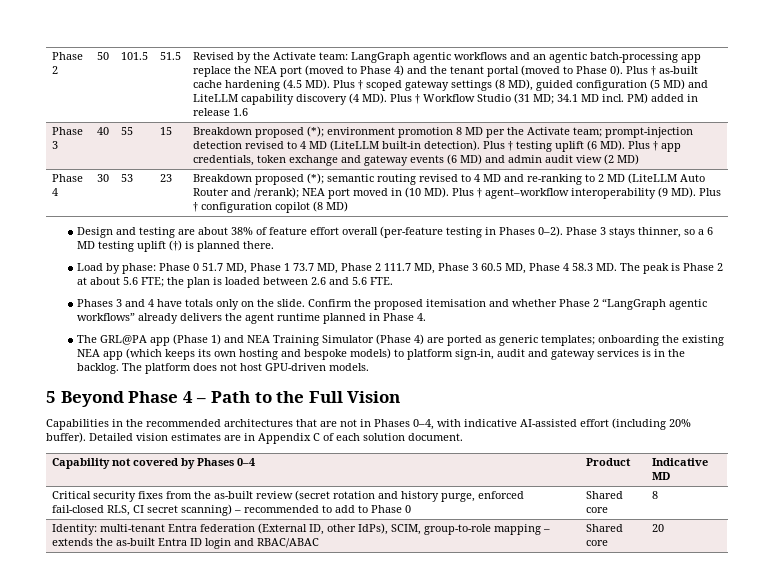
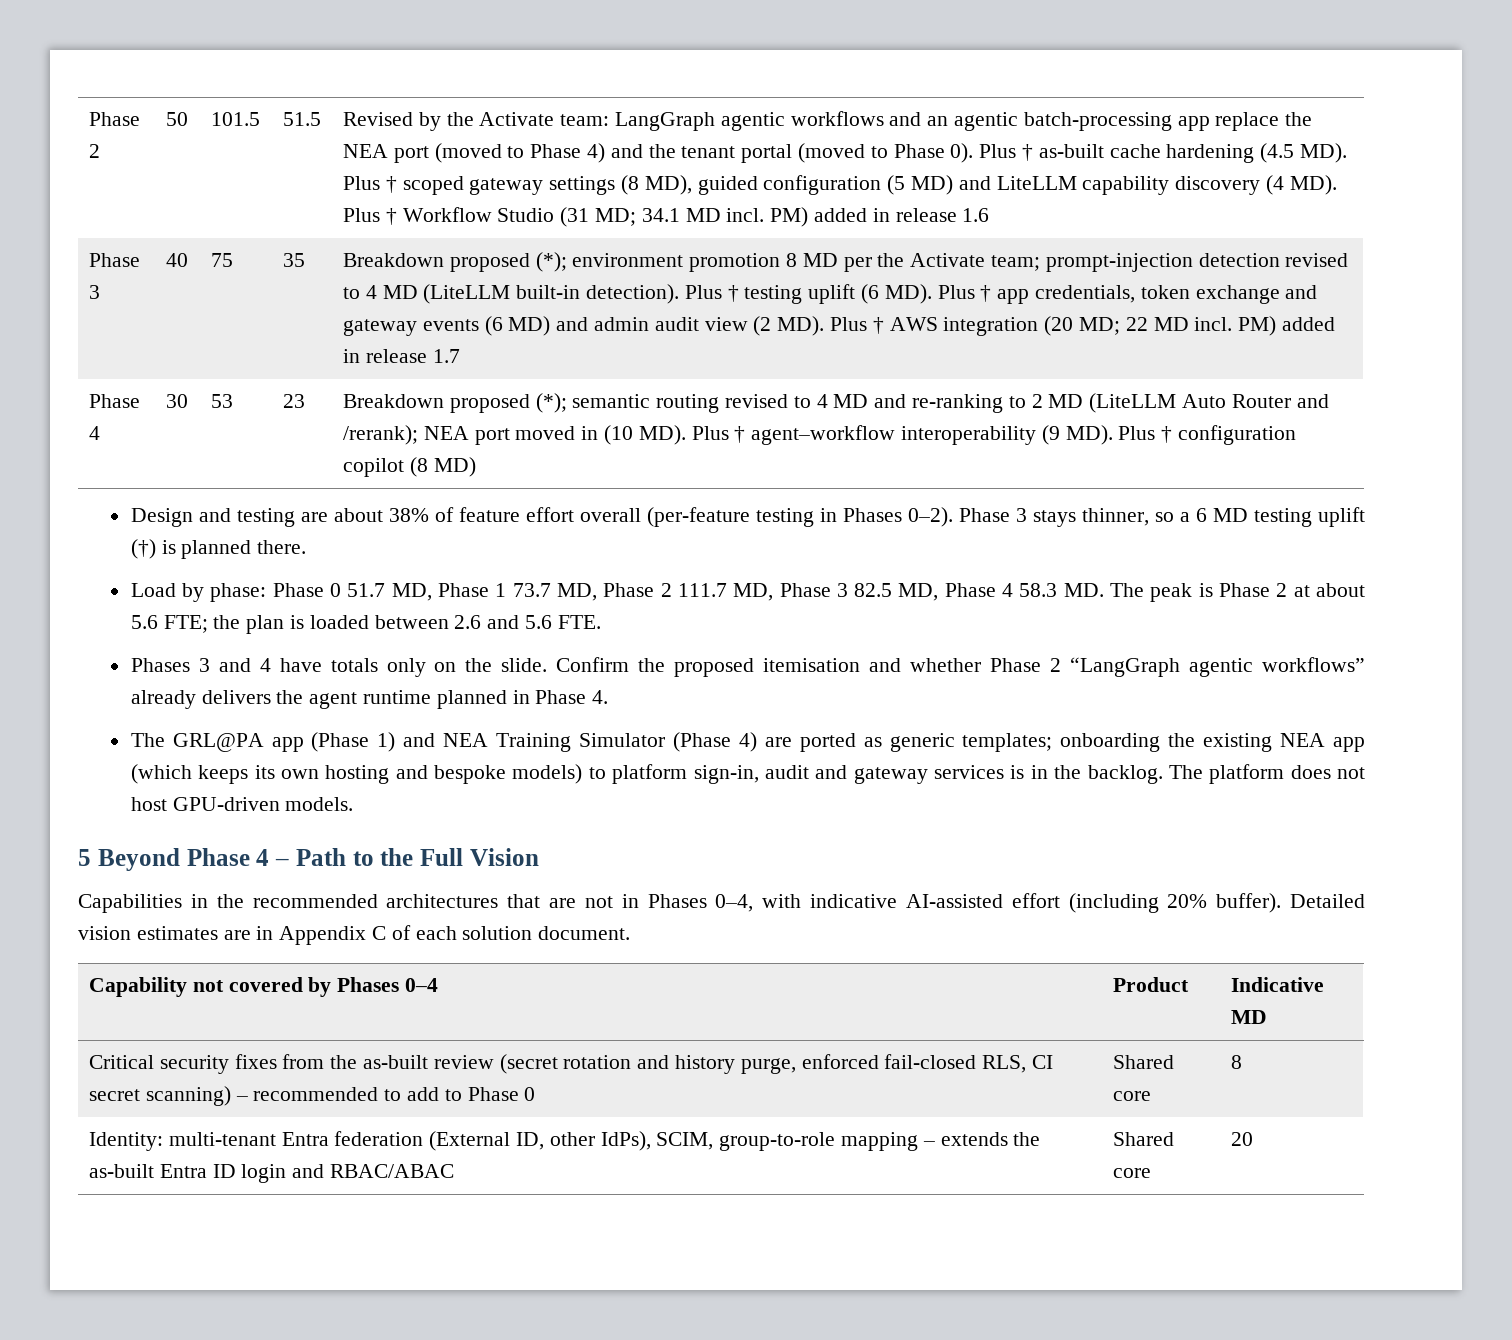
- 55 | 15
+ 75 | 35
- Plus † testing uplift (6 MD). Plus † app credentials, token exchange and gateway events (6 MD) and admin audit view (2 MD)
+ Plus † testing uplift (6 MD). Plus † app credentials, token exchange and gateway events (6 MD) and admin audit view (2 MD). Plus † AWS integration (20 MD; 22 MD incl. PM) added in release 1.7
- Load by phase: Phase 0 51.7 MD, Phase 1 73.7 MD, Phase 2 111.7 MD, Phase 3 60.5 MD, Phase 4 58.3 MD. The peak is Phase 2 at about 5.6 FTE; the plan is loaded between 2.6 and 5.6 FTE.
+ Load by phase: Phase 0 51.7 MD, Phase 1 73.7 MD, Phase 2 111.7 MD, Phase 3 82.5 MD, Phase 4 58.3 MD. The peak is Phase 2 at about 5.6 FTE; the plan is loaded between 2.6 and 5.6 FTE.

